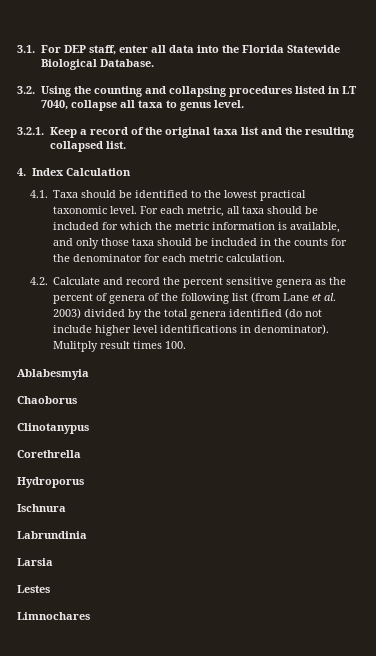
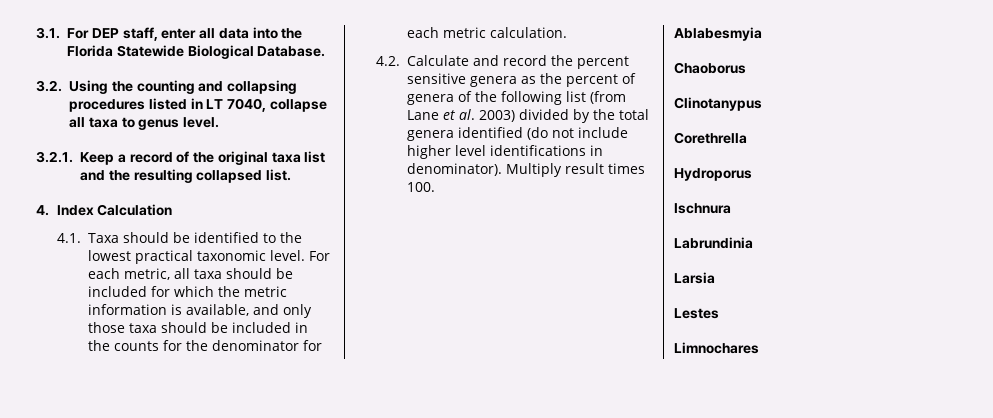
- Mulitply result times 100.
+ Multiply result times 100.

